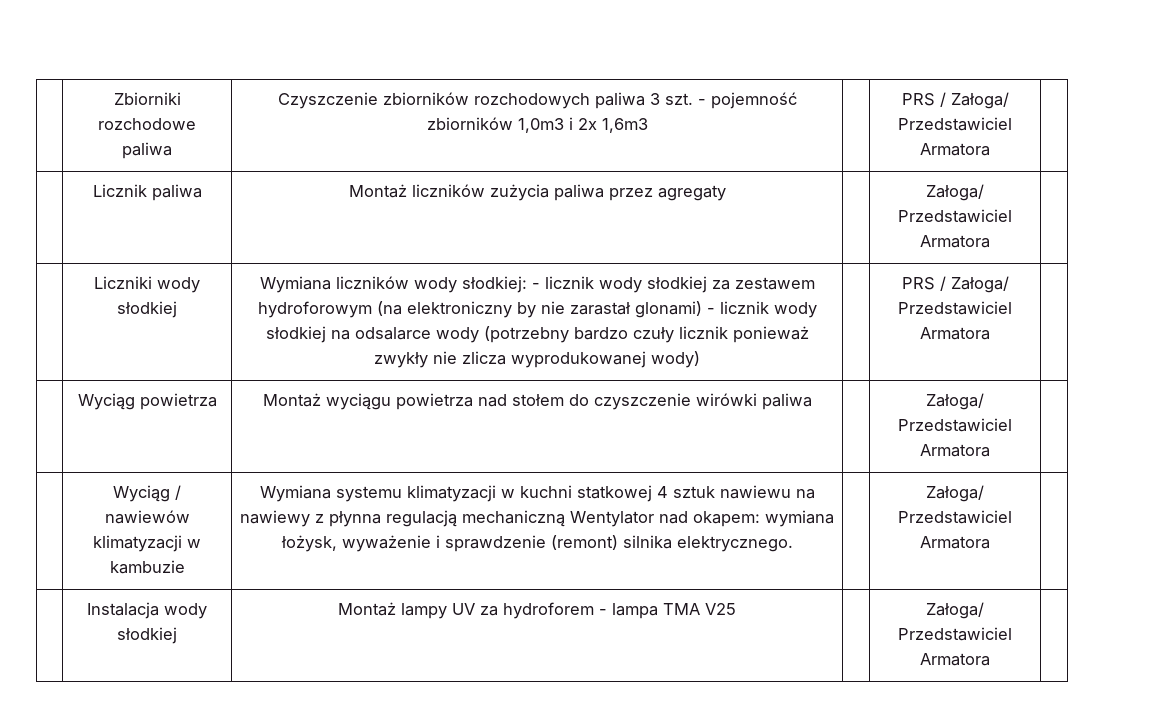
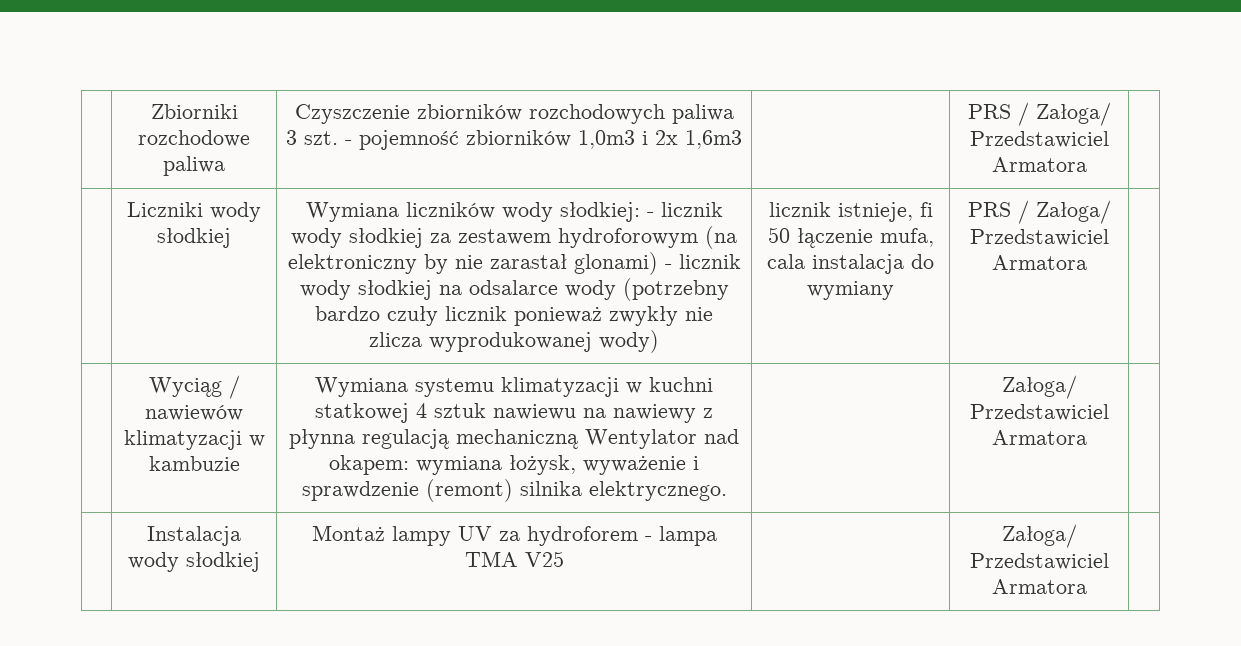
- | Licznik paliwa | Montaż liczników zużycia paliwa przez agregaty | | Załoga/ Przedstawiciel Armatora |
- Wymiana liczników wody słodkiej: - licznik wody słodkiej za zestawem hydroforowym (na elektroniczny by nie zarastał glonami) - licznik wody słodkiej na odsalarce wody (potrzebny bardzo czuły licznik ponieważ zwykły nie zlicza wyprodukowanej wody) | | PRS / Załoga/ Przedstawiciel Armatora |
- | Wyciąg powietrza | Montaż wyciągu powietrza nad stołem do czyszczenie wirówki paliwa | | Załoga/ Przedstawiciel Armatora |
+ Wymiana liczników wody słodkiej: - licznik wody słodkiej za zestawem hydroforowym (na elektroniczny by nie zarastał glonami) - licznik wody słodkiej na odsalarce wody (potrzebny bardzo czuły licznik ponieważ zwykły nie zlicza wyprodukowanej wody) | licznik istnieje, fi 50 łączenie mufa, cala instalacja do wymiany | PRS / Załoga/ Przedstawiciel Armatora

